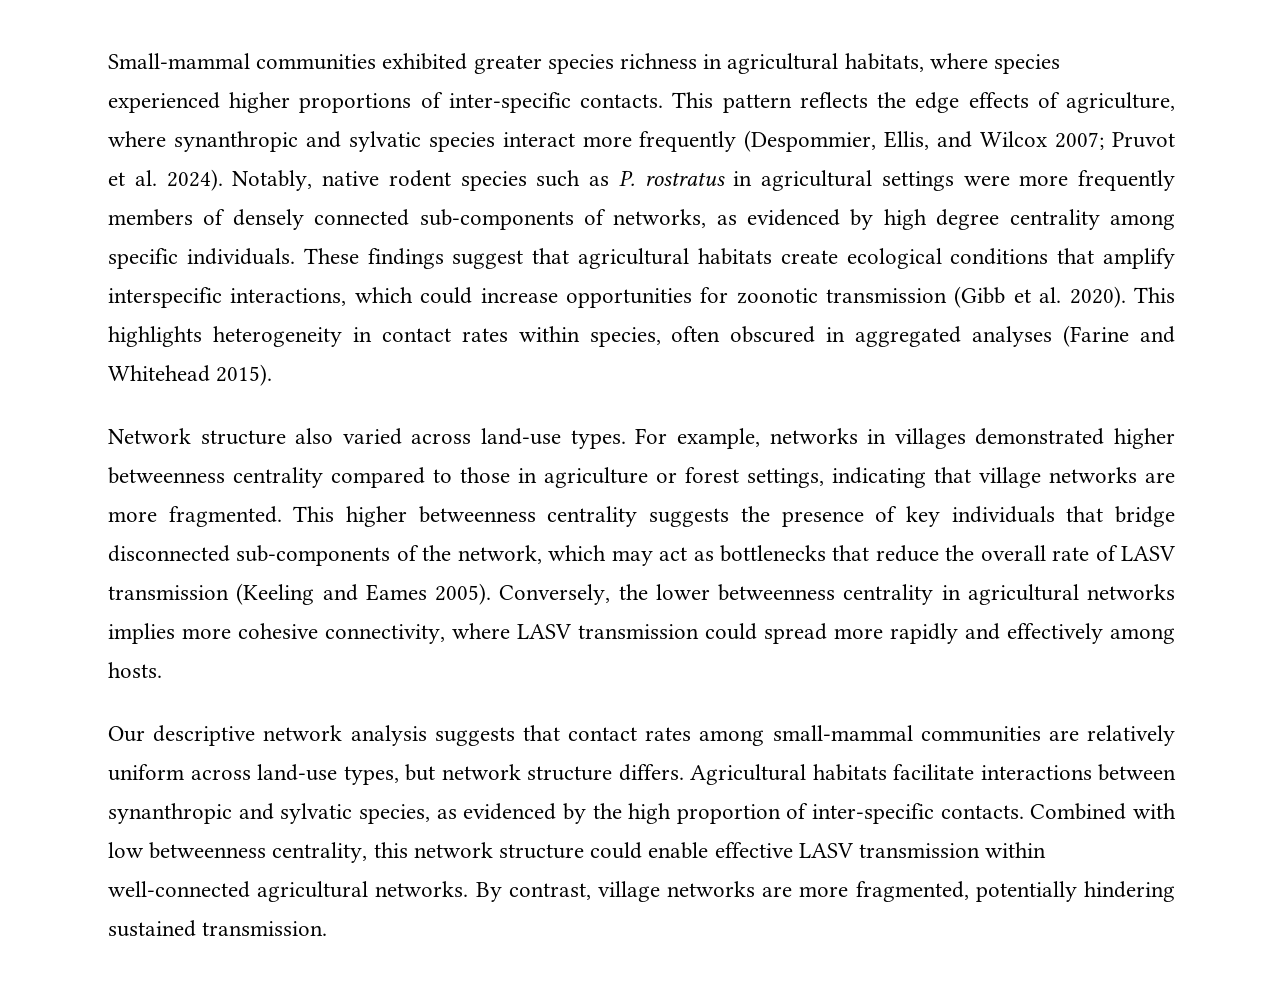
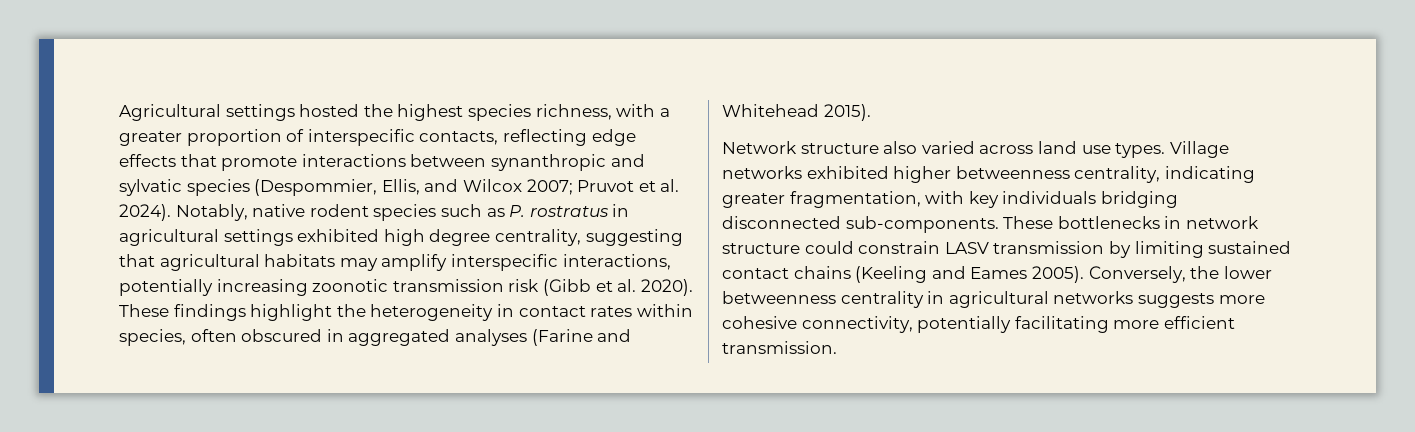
- Small-mammal communities exhibited greater species richness in agricultural habitats, where species experienced higher proportions of inter-specific contacts. This pattern reflects the edge effects of agriculture, where synanthropic and sylvatic species interact more frequently (Despommier, Ellis, and Wilcox 2007; Pruvot et al. 2024).
+ Agricultural settings hosted the highest species richness, with a greater proportion of interspecific contacts, reflecting edge effects that promote interactions between synanthropic and sylvatic species (Despommier, Ellis, and Wilcox 2007; Pruvot et al. 2024).
- Notably, native rodent species such as P. rostratus in agricultural settings were more frequently members of densely connected sub-components of networks, as evidenced by high degree centrality among specific individuals. These findings suggest that agricultural habitats create ecological conditions that amplify interspecific interactions, which could increase opportunities for zoonotic transmission (Gibb et al. 2020).
+ Notably, native rodent species such as P. rostratus in agricultural settings exhibited high degree centrality, suggesting that agricultural habitats may amplify interspecific interactions, potentially increasing zoonotic transmission risk (Gibb et al. 2020).
- This highlights heterogeneity in contact rates within species, often obscured in aggregated analyses (Farine and Whitehead 2015).
+ These findings highlight the heterogeneity in contact rates within species, often obscured in aggregated analyses (Farine and Whitehead 2015).
- Network structure also varied across land-use types. For example, networks in villages demonstrated higher betweenness centrality compared to those in agriculture or forest settings, indicating that village networks are more fragmented. This higher betweenness centrality suggests the presence of key individuals that bridge disconnected sub-components of the network, which may act as bottlenecks that reduce the overall rate of LASV transmission (Keeling and Eames 2005).
+ Network structure also varied across land use types. Village networks exhibited higher betweenness centrality, indicating greater fragmentation, with key individuals bridging disconnected sub-components. These bottlenecks in network structure could constrain LASV transmission by limiting sustained contact chains (Keeling and Eames 2005).
- Conversely, the lower betweenness centrality in agricultural networks implies more cohesive connectivity, where LASV transmission could spread more rapidly and effectively among hosts.
- Our descriptive network analysis suggests that contact rates among small-mammal communities are relatively uniform across land-use types, but network structure differs. Agricultural habitats facilitate interactions between synanthropic and sylvatic species, as evidenced by the high proportion of inter-specific contacts. Combined with low betweenness centrality, this network structure could enable effective LASV transmission within well-connected agricultural networks. By contrast, village networks are more fragmented, potentially hindering sustained transmission.
+ Conversely, the lower betweenness centrality in agricultural networks suggests more cohesive connectivity, potentially facilitating more efficient transmission.

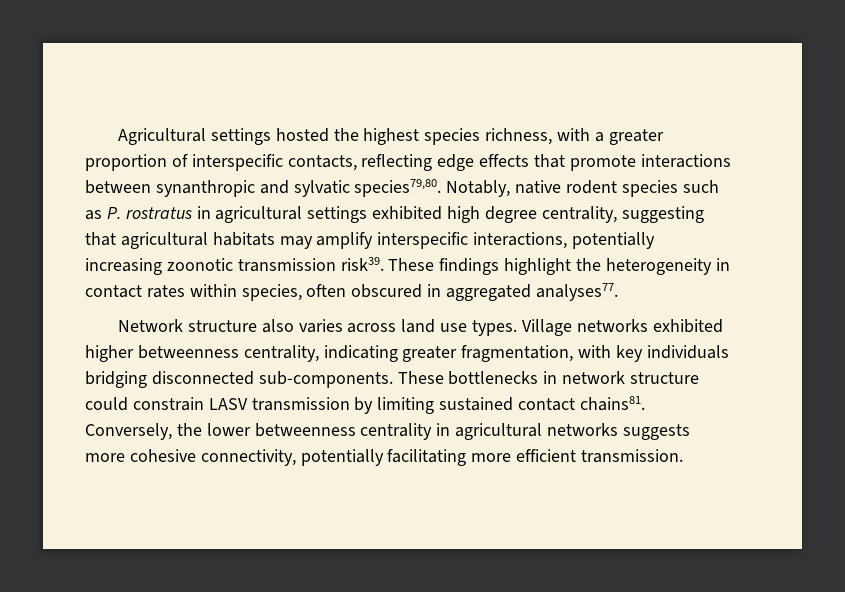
- Agricultural settings hosted the highest species richness, with a greater proportion of interspecific contacts, reflecting edge effects that promote interactions between synanthropic and sylvatic species (Despommier, Ellis, and Wilcox 2007; Pruvot et al. 2024).
+ Agricultural settings hosted the highest species richness, with a greater proportion of interspecific contacts, reflecting edge effects that promote interactions between synanthropic and sylvatic species79,80.
- Notably, native rodent species such as P. rostratus in agricultural settings exhibited high degree centrality, suggesting that agricultural habitats may amplify interspecific interactions, potentially increasing zoonotic transmission risk (Gibb et al. 2020).
+ Notably, native rodent species such as P. rostratus in agricultural settings exhibited high degree centrality, suggesting that agricultural habitats may amplify interspecific interactions, potentially increasing zoonotic transmission risk39.
- These findings highlight the heterogeneity in contact rates within species, often obscured in aggregated analyses (Farine and Whitehead 2015).
+ These findings highlight the heterogeneity in contact rates within species, often obscured in aggregated analyses77.
- Network structure also varied across land use types.
+ Network structure also varies across land use types.
- These bottlenecks in network structure could constrain LASV transmission by limiting sustained contact chains (Keeling and Eames 2005).
+ These bottlenecks in network structure could constrain LASV transmission by limiting sustained contact chains81.

